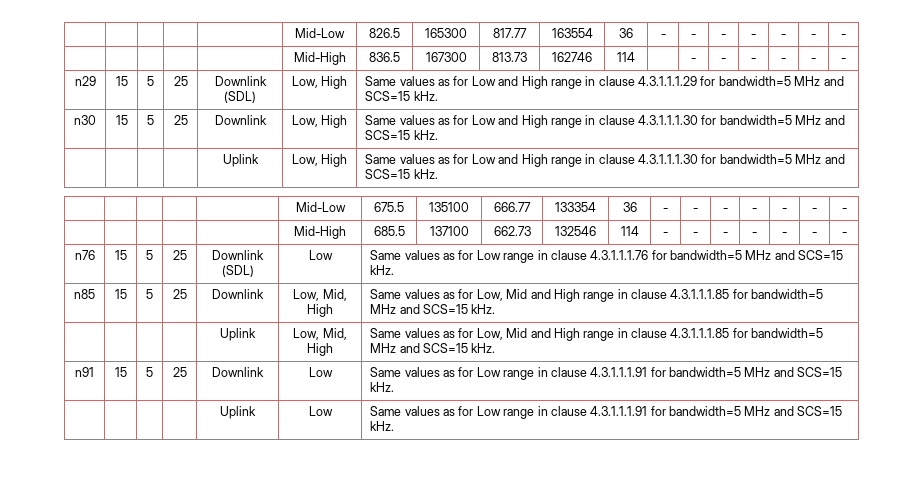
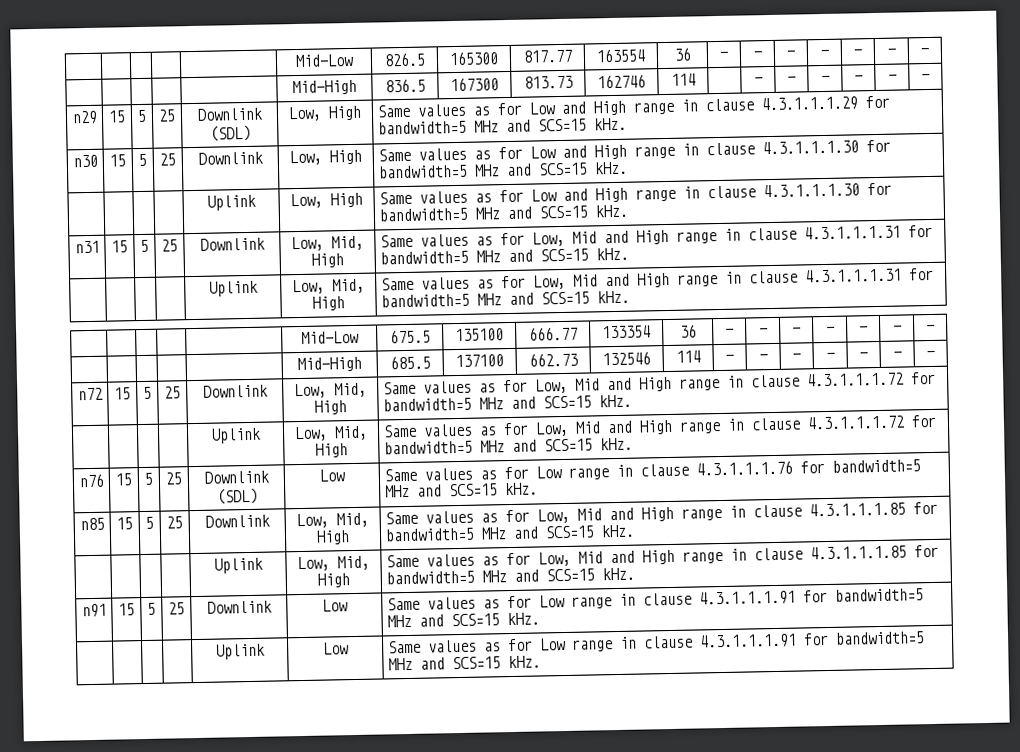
+ n31 | 15 | 5 | 25 | Downlink | Low, Mid, High | Same values as for Low, Mid and High range in clause 4.3.1.1.1.31 for bandwidth=5 MHz and SCS=15 kHz.
+ | | | | Uplink | Low, Mid, High | Same values as for Low, Mid and High range in clause 4.3.1.1.1.31 for bandwidth=5 MHz and SCS=15 kHz.
+ n72 | 15 | 5 | 25 | Downlink | Low, Mid, High | Same values as for Low, Mid and High range in clause 4.3.1.1.1.72 for bandwidth=5 MHz and SCS=15 kHz.
+ | | | | Uplink | Low, Mid, High | Same values as for Low, Mid and High range in clause 4.3.1.1.1.72 for bandwidth=5 MHz and SCS=15 kHz.

